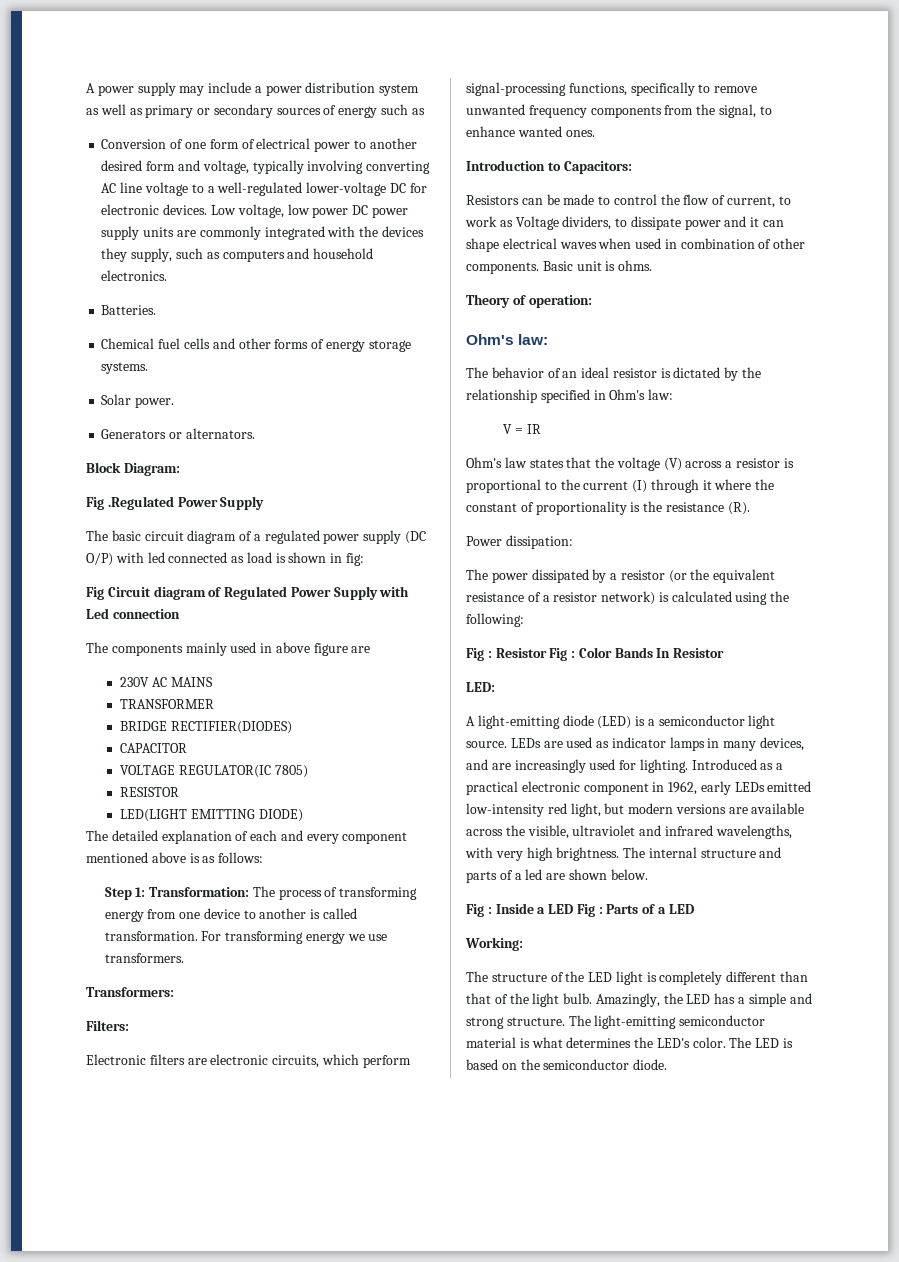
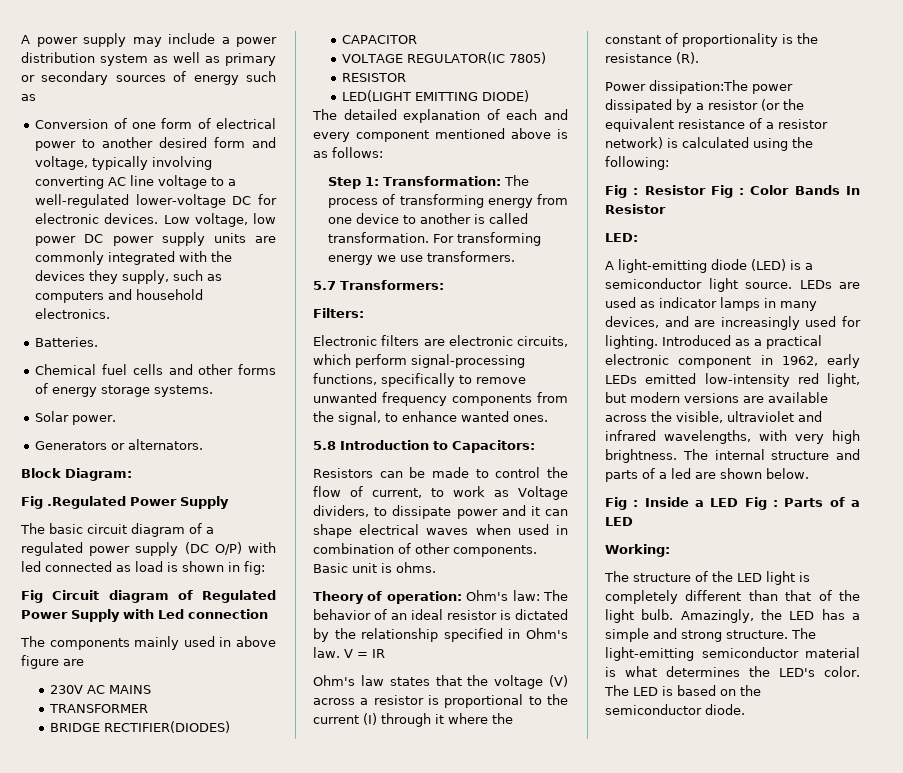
- Transformers:
+ 5.7 Transformers:
- Introduction to Capacitors:
+ 5.8 Introduction to Capacitors:
- Theory of operation:
- Ohm's law:
- The behavior of an ideal resistor is dictated by the relationship specified in Ohm's law:
- V = IR
+ Theory of operation: Ohm's law: The behavior of an ideal resistor is dictated by the relationship specified in Ohm's law. V = IR
- Power dissipation:
- The power dissipated by a resistor (or the equivalent resistance of a resistor network) is calculated using the following:
+ Power dissipation:The power dissipated by a resistor (or the equivalent resistance of a resistor network) is calculated using the following:

